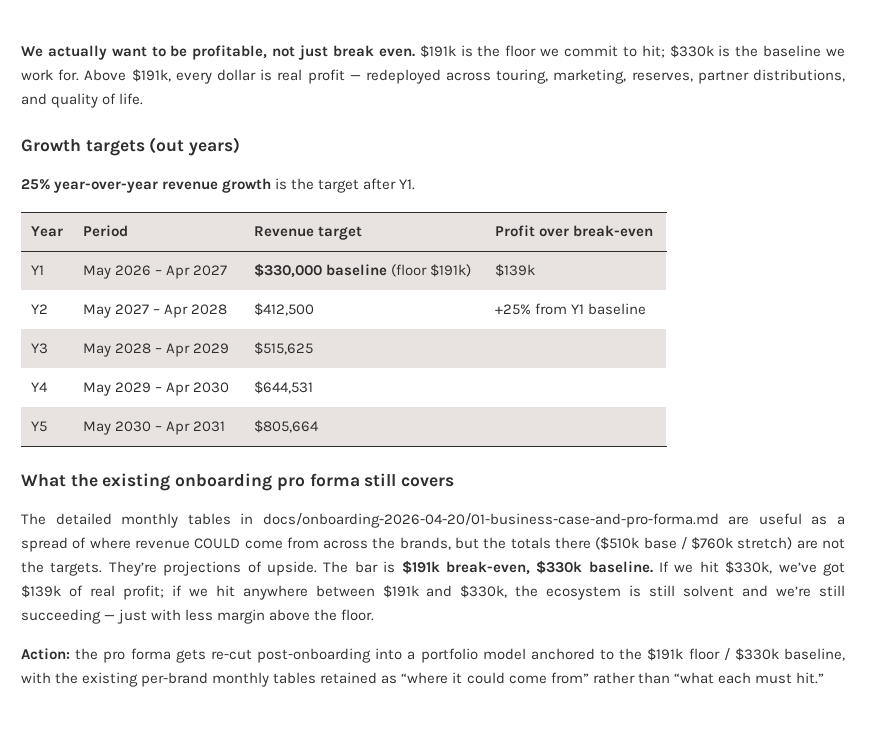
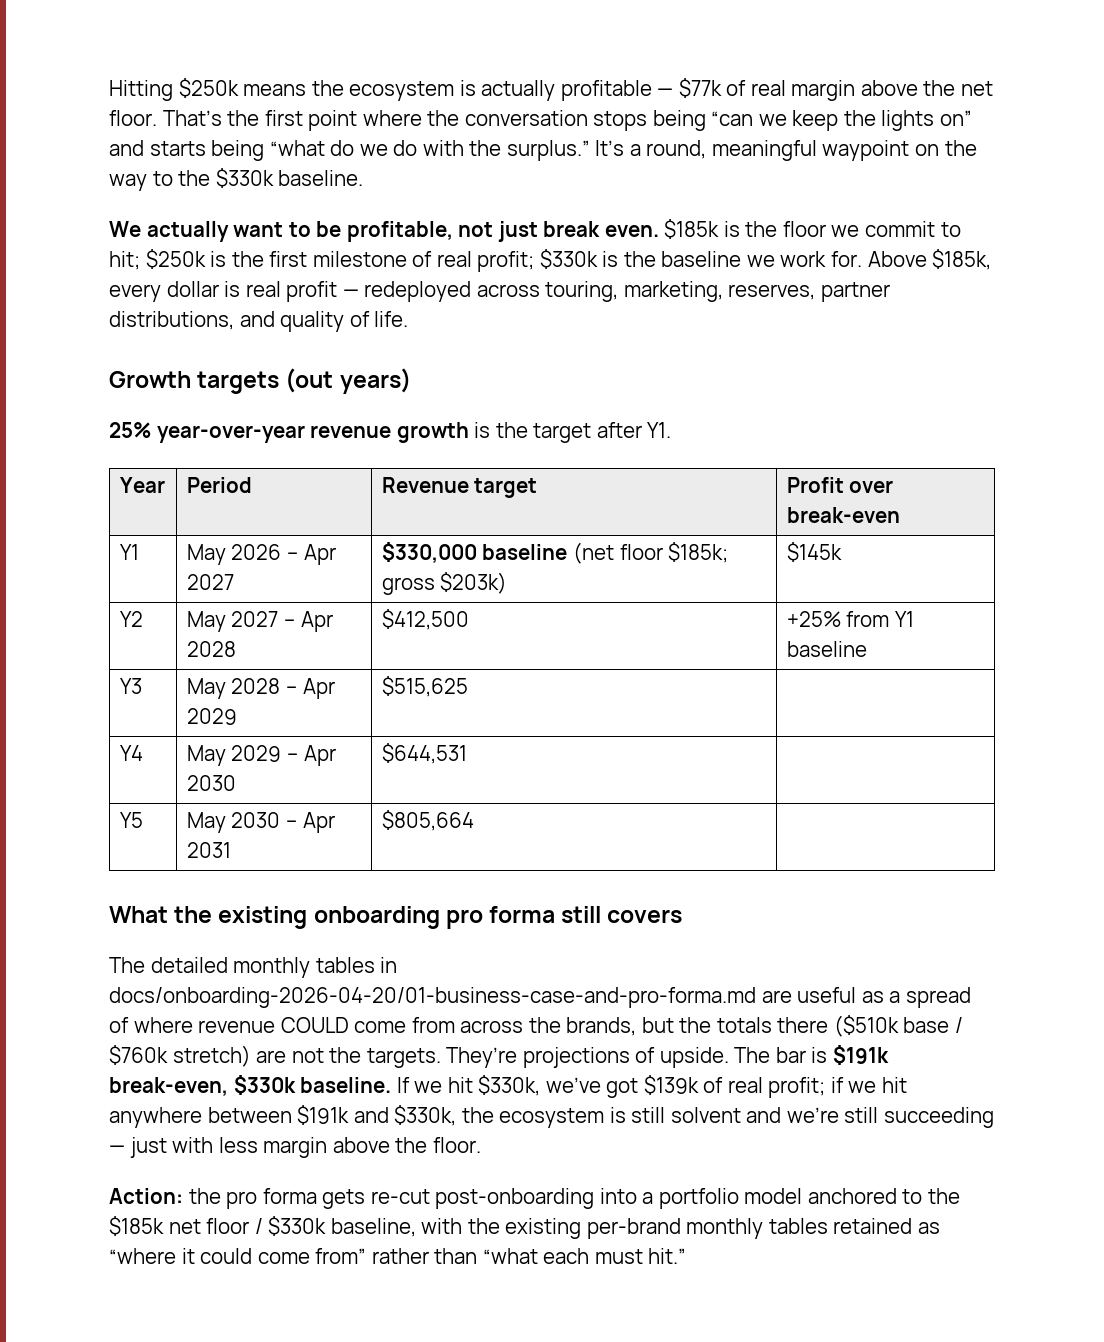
+ Hitting $250k means the ecosystem is actually profitable — $77k of real margin above the net floor. That’s the first point where the conversation stops being “can we keep the lights on” and starts being “what do we do with the surplus.” It’s a round, meaningful waypoint on the way to the $330k baseline.
- $191k is the floor we commit to hit; $330k is the baseline we work for.
+ $185k is the floor we commit to hit; $250k is the first milestone of real profit; $330k is the baseline we work for.
- Above $191k, every dollar is real profit — redeployed across touring, marketing, reserves, partner distributions, and quality of life.
+ Above $185k, every dollar is real profit — redeployed across touring, marketing, reserves, partner distributions, and quality of life.
- Y1 | May 2026 – Apr 2027 | $330,000 baseline (floor $191k) | $139k
+ Y1 | May 2026 – Apr 2027 | $330,000 baseline (net floor $185k; gross $203k) | $145k
- Action: the pro forma gets re-cut post-onboarding into a portfolio model anchored to the $191k floor / $330k baseline, with the existing per-brand monthly tables retained as “where it could come from” rather than “what each must hit.”
+ Action: the pro forma gets re-cut post-onboarding into a portfolio model anchored to the $185k net floor / $330k baseline, with the existing per-brand monthly tables retained as “where it could come from” rather than “what each must hit.”

